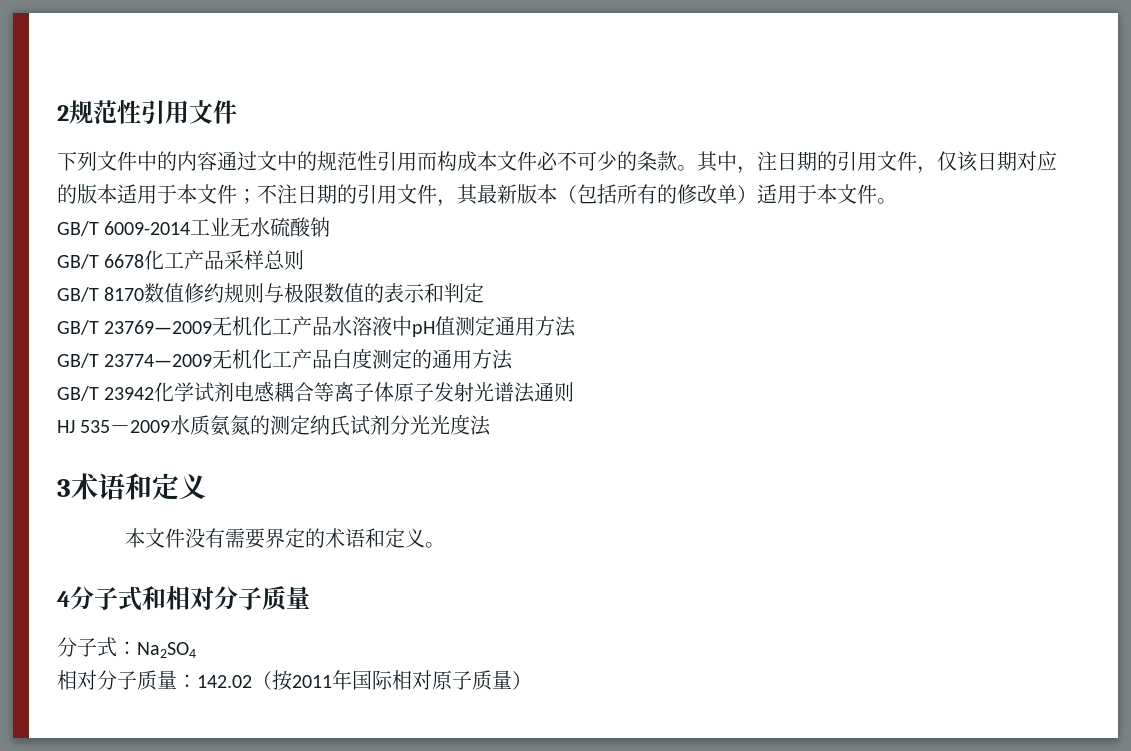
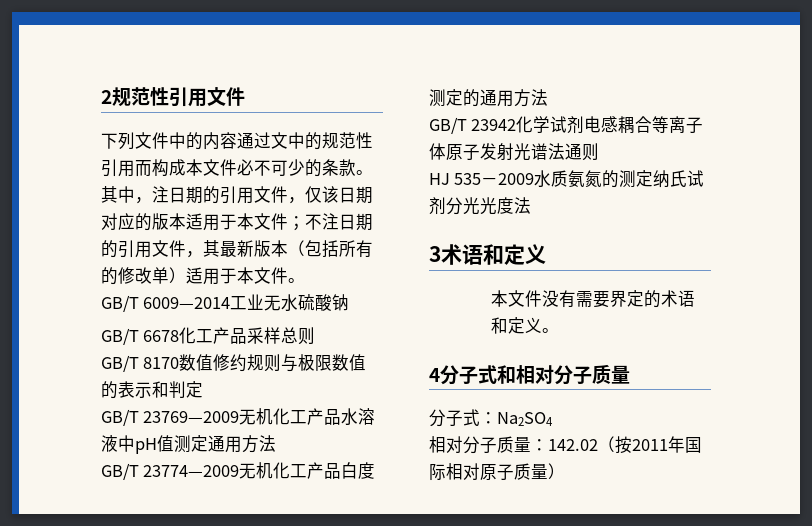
- GB/T 6009-2014工业无水硫酸钠
+ GB/T 6009—2014工业无水硫酸钠

